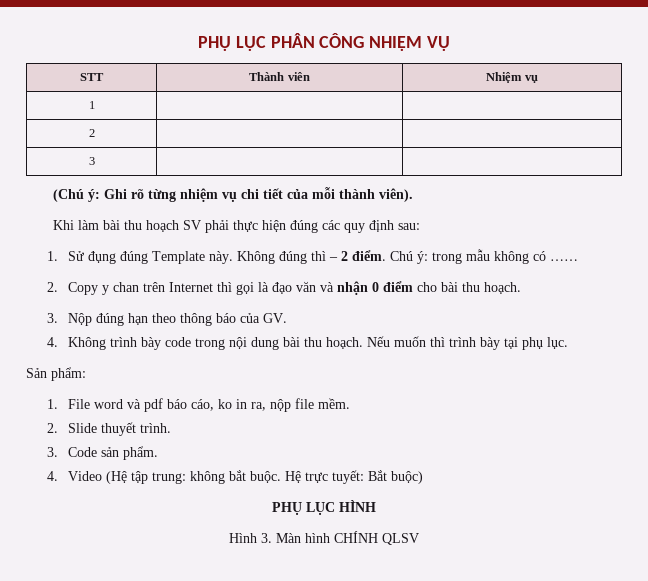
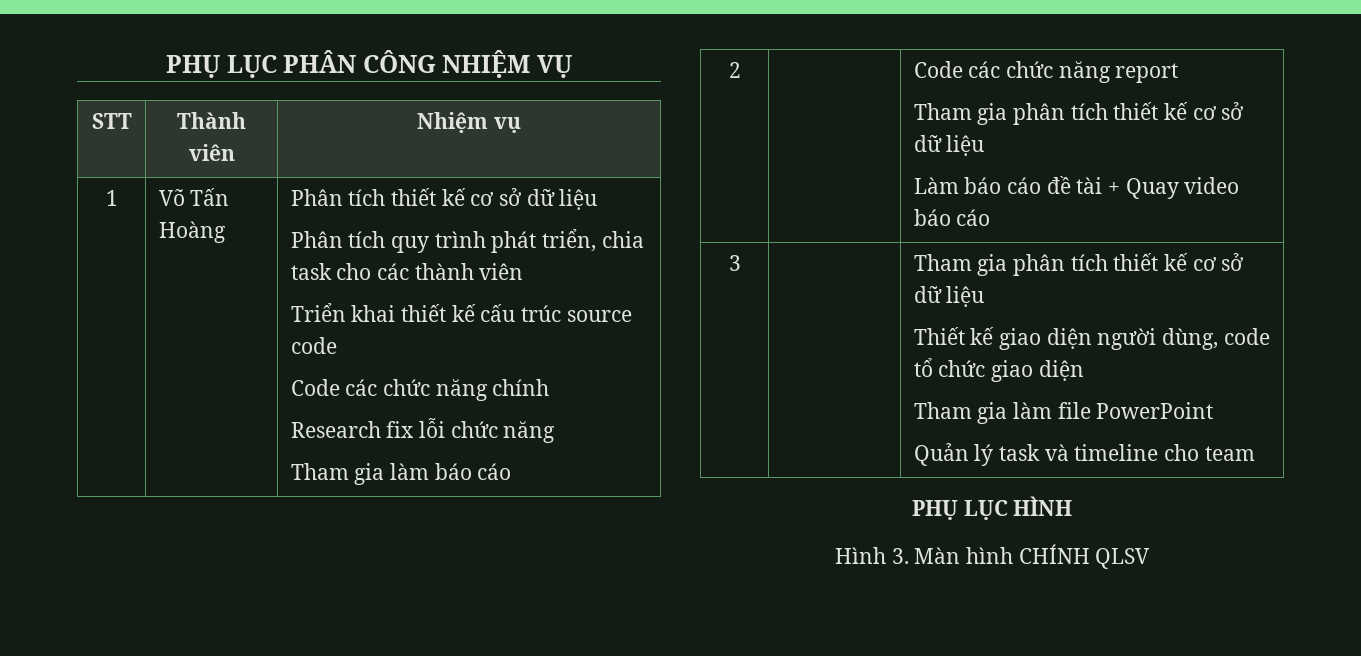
- 2 | |
- 3 | |
- (Chú ý: Ghi rõ từng nhiệm vụ chi tiết của mỗi thành viên).
- Khi làm bài thu hoạch SV phải thực hiện đúng các quy định sau:
- 1. Sử đụng đúng Template này. Không đúng thì – 2 điểm. Chú ý: trong mẫu không có ……
- 2. Copy y chan trên Internet thì gọi là đạo văn và nhận 0 điểm cho bài thu hoạch.
- 3. Nộp đúng hạn theo thông báo của GV.
- 4. Không trình bày code trong nội dung bài thu hoạch. Nếu muốn thì trình bày tại phụ lục.
- Sản phẩm:
- 1. File word và pdf báo cáo, ko in ra, nộp file mềm.
- 2. Slide thuyết trình.
- 3. Code sản phẩm.
- 4. Video (Hệ tập trung: không bắt buộc. Hệ trực tuyết: Bắt buộc)
+ Võ Tấn Hoàng | Phân tích thiết kế cơ sở dữ liệu
+ Phân tích quy trình phát triển, chia task cho các thành viên
+ Triển khai thiết kế cấu trúc source code
+ Code các chức năng chính
+ Research fix lỗi chức năng
+ Tham gia làm báo cáo
+ 2 | | Code các chức năng report
+ Tham gia phân tích thiết kế cơ sở dữ liệu
+ Làm báo cáo đề tài + Quay video báo cáo
+ 3 | | Tham gia phân tích thiết kế cơ sở dữ liệu
+ Thiết kế giao diện người dùng, code tổ chức giao diện
+ Tham gia làm file PowerPoint
+ Quản lý task và timeline cho team

